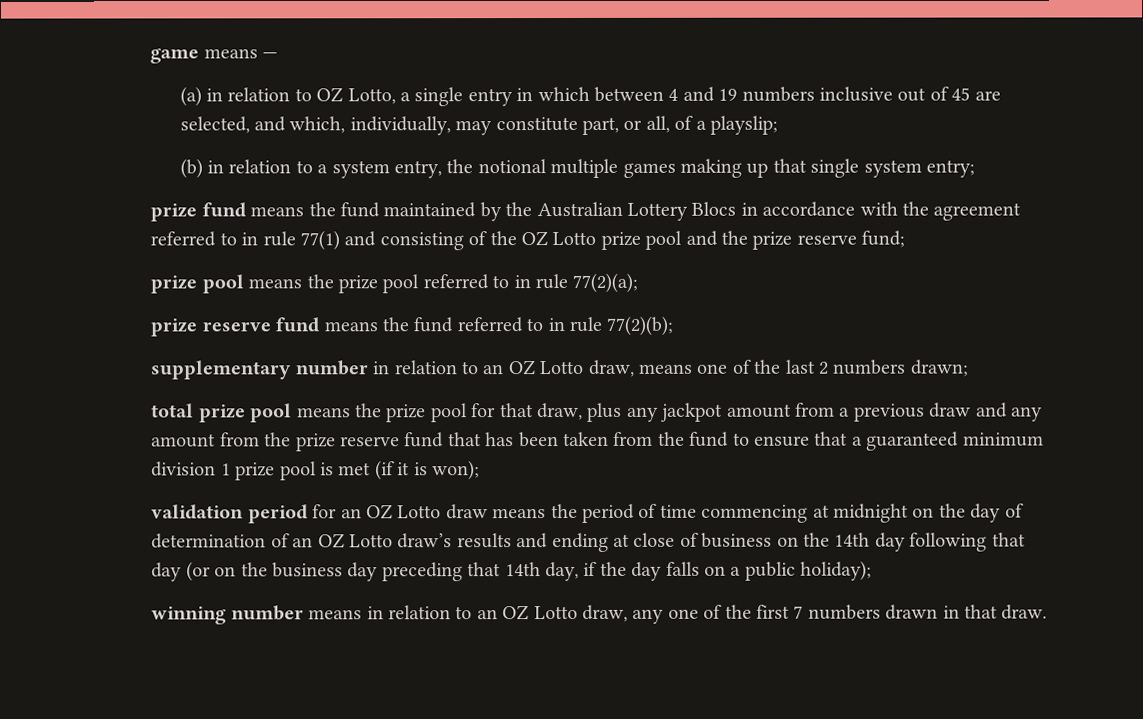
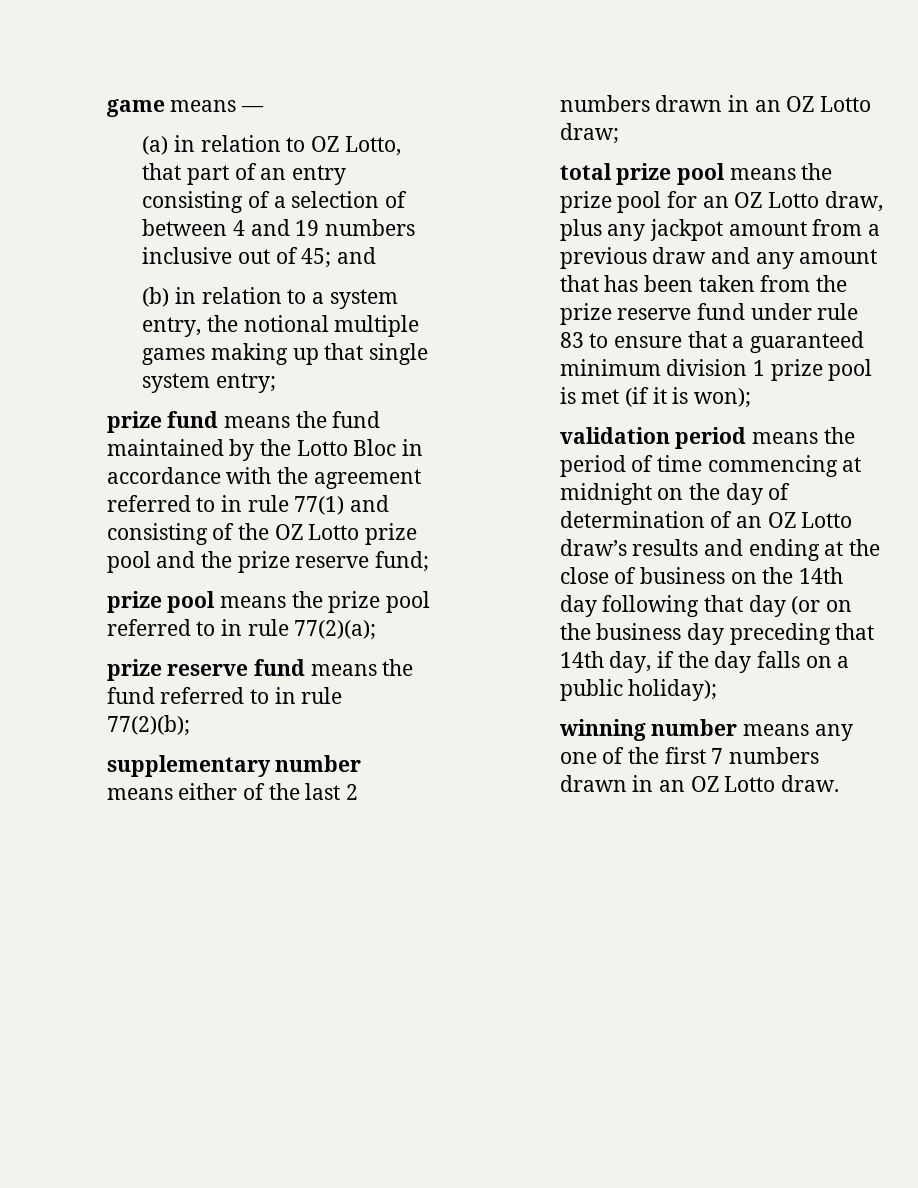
- (a) in relation to OZ Lotto, a single entry in which between 4 and 19 numbers inclusive out of 45 are selected, and which, individually, may constitute part, or all, of a playslip;
+ (a) in relation to OZ Lotto, that part of an entry consisting of a selection of between 4 and 19 numbers inclusive out of 45; and
- prize fund means the fund maintained by the Australian Lottery Blocs in accordance with the agreement referred to in rule 77(1) and consisting of the OZ Lotto prize pool and the prize reserve fund;
+ prize fund means the fund maintained by the Lotto Bloc in accordance with the agreement referred to in rule 77(1) and consisting of the OZ Lotto prize pool and the prize reserve fund;
- supplementary number in relation to an OZ Lotto draw, means one of the last 2 numbers drawn;
+ supplementary number means either of the last 2 numbers drawn in an OZ Lotto draw;
- total prize pool means the prize pool for that draw, plus any jackpot amount from a previous draw and any amount from the prize reserve fund that has been taken from the fund to ensure that a guaranteed minimum division 1 prize pool is met (if it is won);
+ total prize pool means the prize pool for an OZ Lotto draw, plus any jackpot amount from a previous draw and any amount that has been taken from the prize reserve fund under rule 83 to ensure that a guaranteed minimum division 1 prize pool is met (if it is won);
- validation period for an OZ Lotto draw means the period of time commencing at midnight on the day of determination of an OZ Lotto draw’s results and ending at close of business on the 14th day following that day (or on the business day preceding that 14th day, if the day falls on a public holiday);
+ validation period means the period of time commencing at midnight on the day of determination of an OZ Lotto draw’s results and ending at the close of business on the 14th day following that day (or on the business day preceding that 14th day, if the day falls on a public holiday);
- winning number means in relation to an OZ Lotto draw, any one of the first 7 numbers drawn in that draw.
+ winning number means any one of the first 7 numbers drawn in an OZ Lotto draw.

